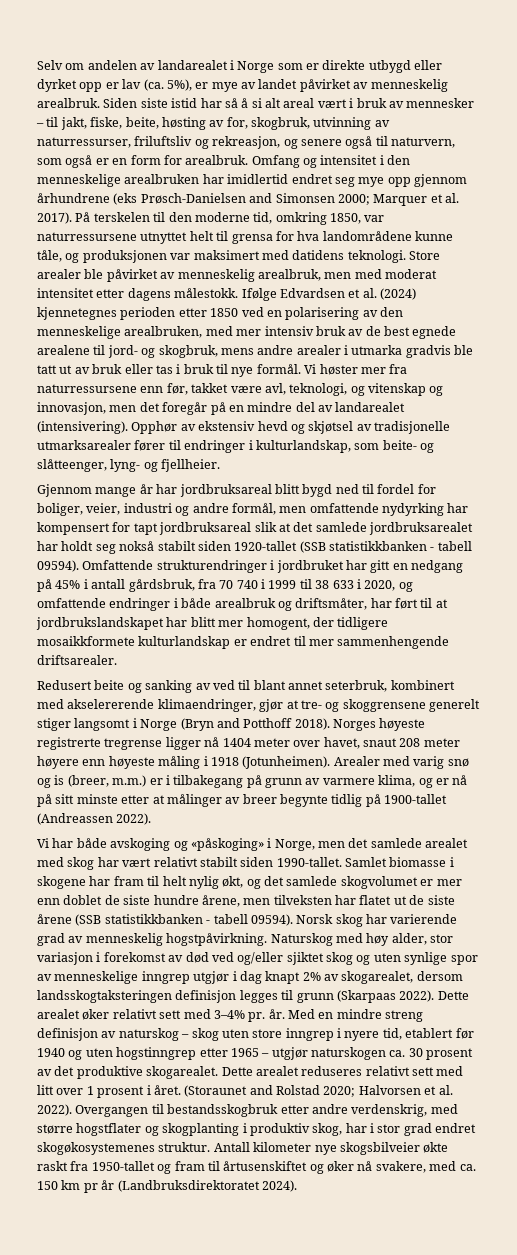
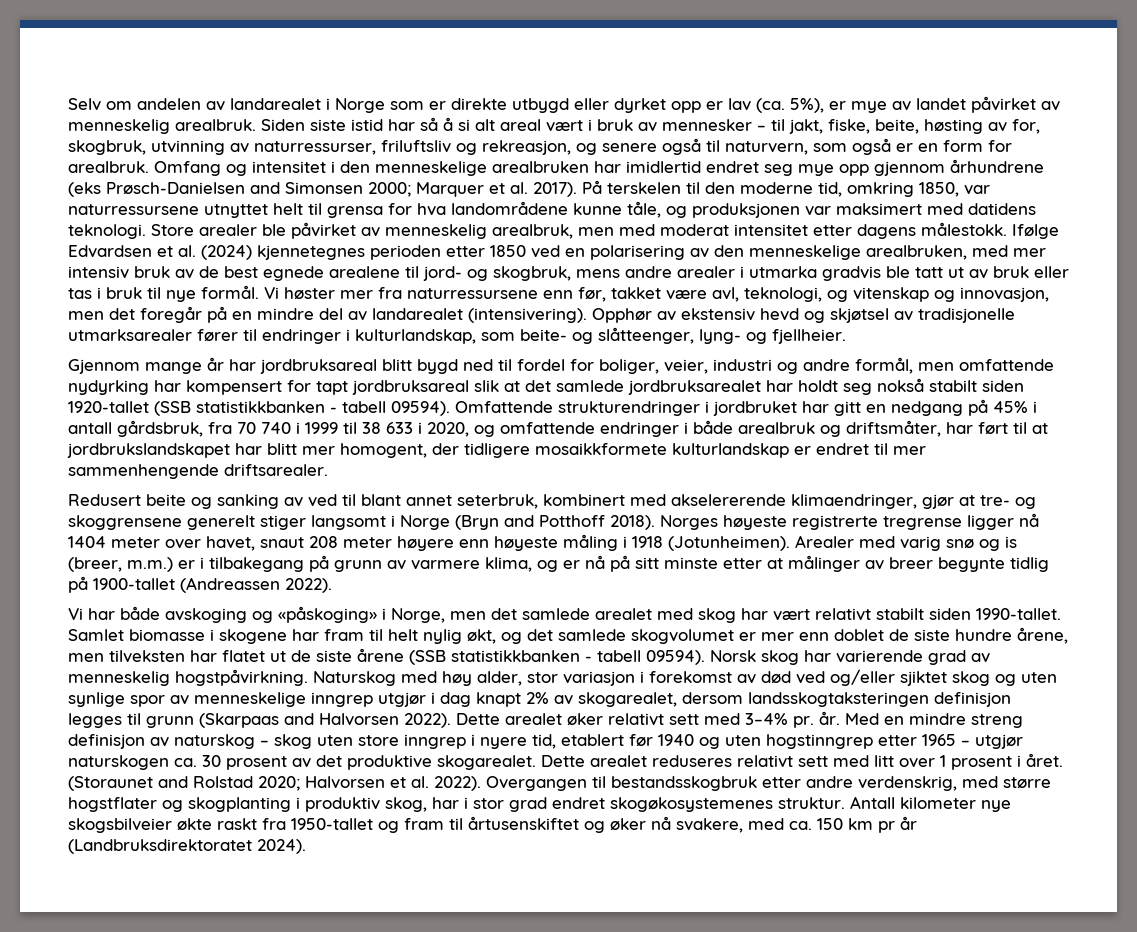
- Naturskog med høy alder, stor variasjon i forekomst av død ved og/eller sjiktet skog og uten synlige spor av menneskelige inngrep utgjør i dag knapt 2% av skogarealet, dersom landsskogtaksteringen definisjon legges til grunn (Skarpaas 2022).
+ Naturskog med høy alder, stor variasjon i forekomst av død ved og/eller sjiktet skog og uten synlige spor av menneskelige inngrep utgjør i dag knapt 2% av skogarealet, dersom landsskogtaksteringen definisjon legges til grunn (Skarpaas and Halvorsen 2022).

